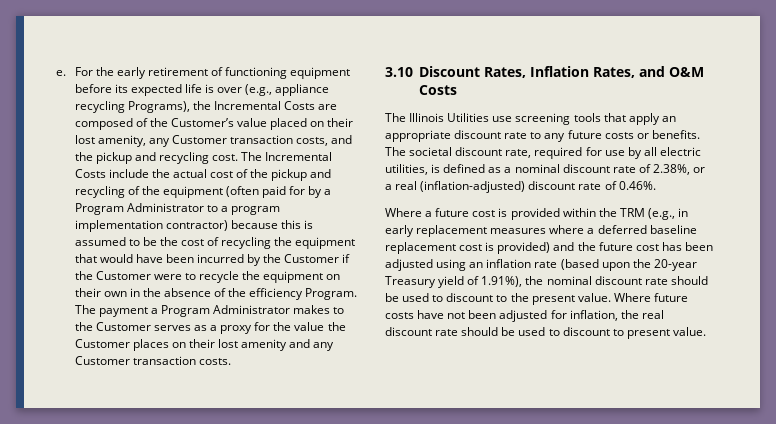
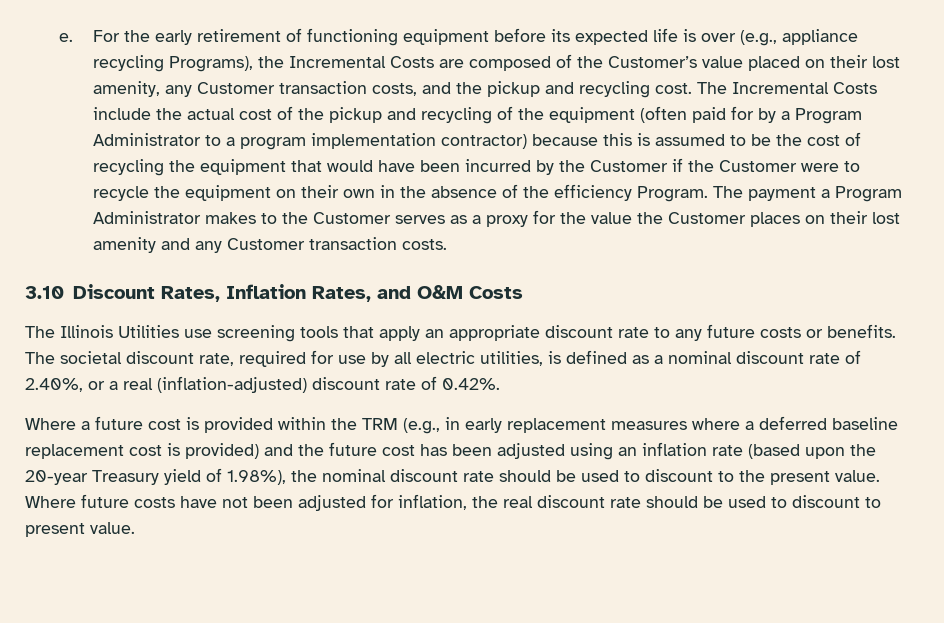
- The societal discount rate, required for use by all electric utilities, is defined as a nominal discount rate of 2.38%, or a real (inflation-adjusted) discount rate of 0.46%.
+ The societal discount rate, required for use by all electric utilities, is defined as a nominal discount rate of 2.40%, or a real (inflation-adjusted) discount rate of 0.42%.
- Where a future cost is provided within the TRM (e.g., in early replacement measures where a deferred baseline replacement cost is provided) and the future cost has been adjusted using an inflation rate (based upon the 20-year Treasury yield of 1.91%), the nominal discount rate should be used to discount to the present value.
+ Where a future cost is provided within the TRM (e.g., in early replacement measures where a deferred baseline replacement cost is provided) and the future cost has been adjusted using an inflation rate (based upon the 20-year Treasury yield of 1.98%), the nominal discount rate should be used to discount to the present value.

